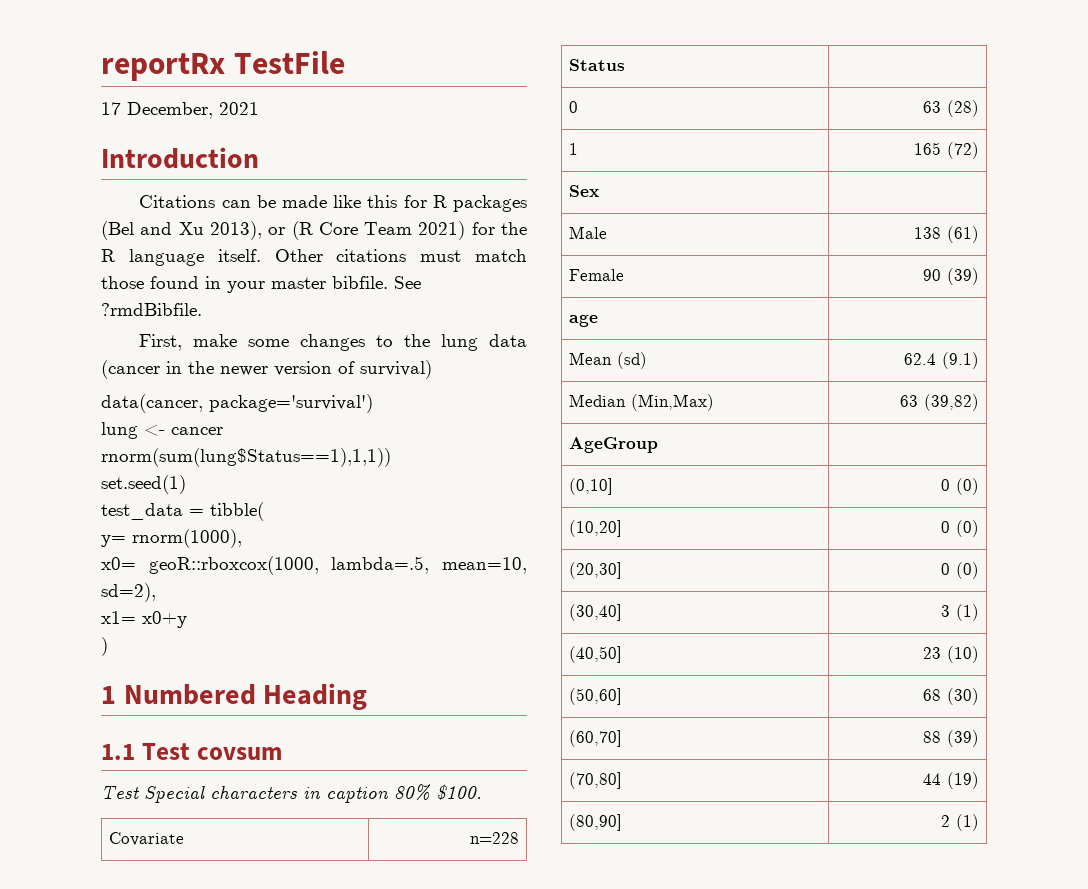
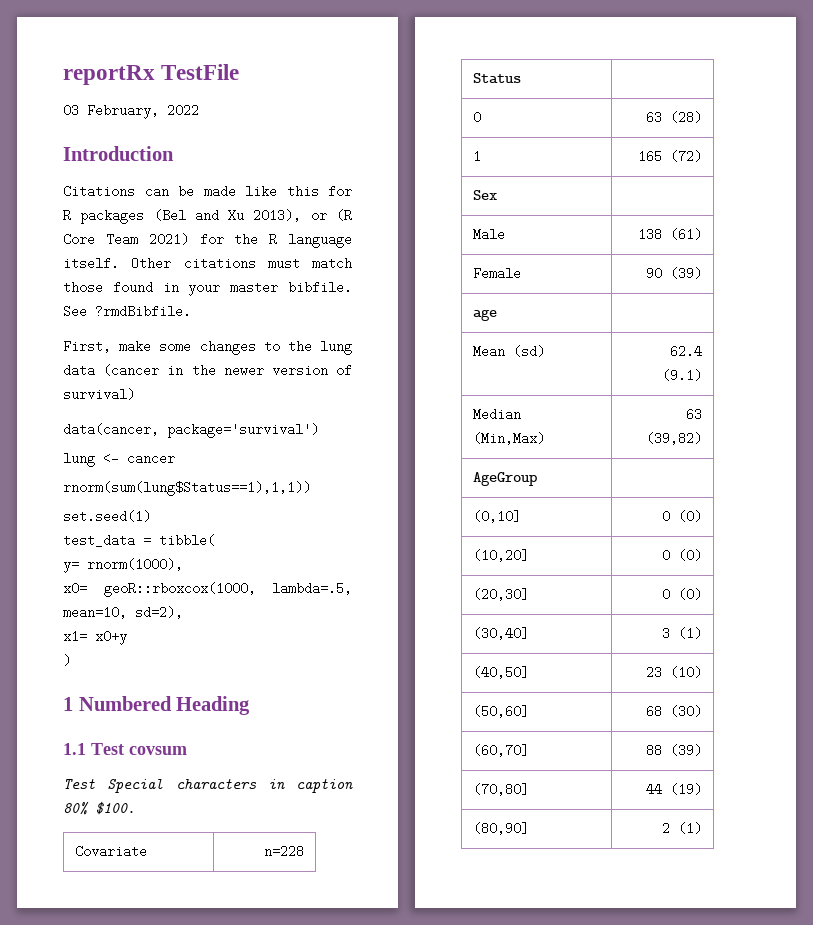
- 17 December, 2021
+ 03 February, 2022

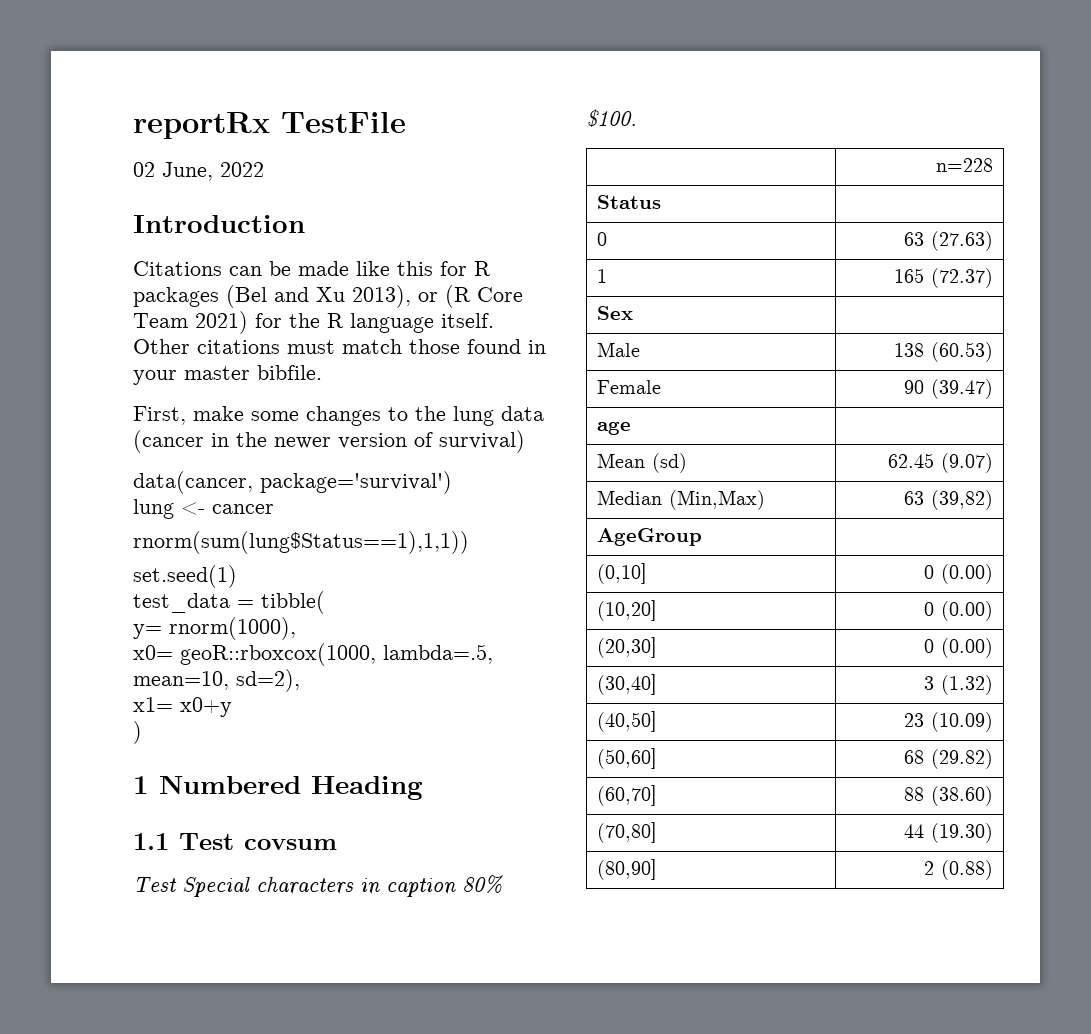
- 03 February, 2022
+ 02 June, 2022
- See ?rmdBibfile.
- Covariate | n=228
+ | n=228
- 0 | 63 (28)
+ 0 | 63 (27.63)
- 1 | 165 (72)
+ 1 | 165 (72.37)
- Male | 138 (61)
+ Male | 138 (60.53)
- Female | 90 (39)
+ Female | 90 (39.47)
- Mean (sd) | 62.4 (9.1)
+ Mean (sd) | 62.45 (9.07)
- (0,10] | 0 (0)
+ (0,10] | 0 (0.00)
- (10,20] | 0 (0)
+ (10,20] | 0 (0.00)
- (20,30] | 0 (0)
+ (20,30] | 0 (0.00)
- (30,40] | 3 (1)
+ (30,40] | 3 (1.32)
- (40,50] | 23 (10)
+ (40,50] | 23 (10.09)
- (50,60] | 68 (30)
+ (50,60] | 68 (29.82)
- (60,70] | 88 (39)
+ (60,70] | 88 (38.60)
- (70,80] | 44 (19)
+ (70,80] | 44 (19.30)
- (80,90] | 2 (1)
+ (80,90] | 2 (0.88)

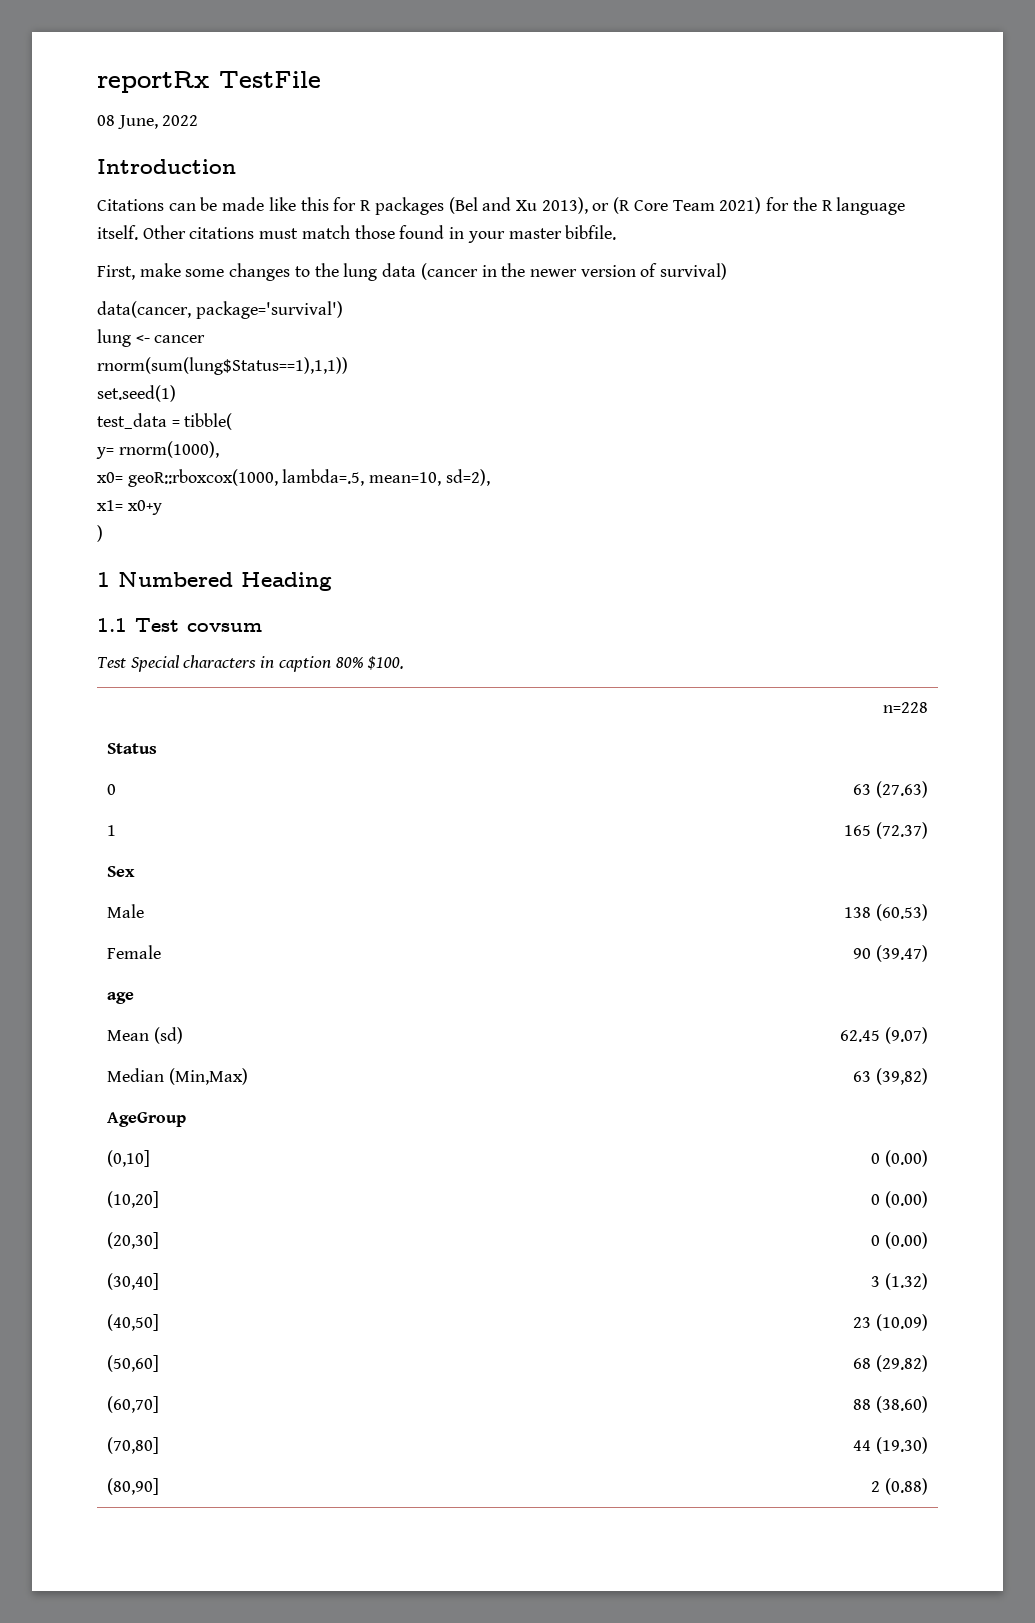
- 02 June, 2022
+ 08 June, 2022

